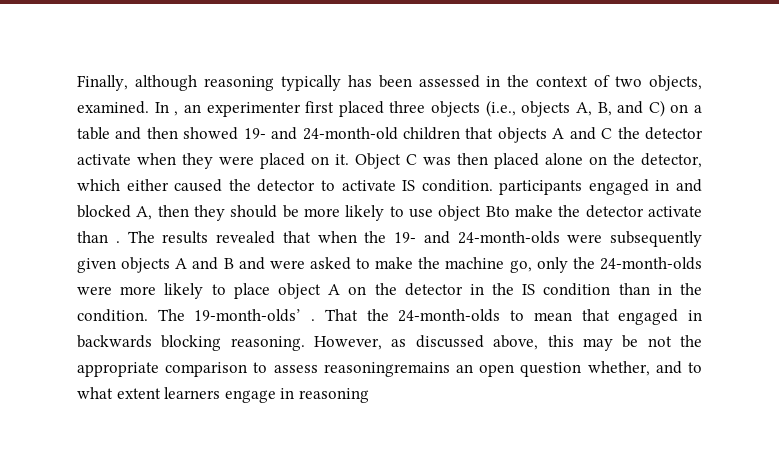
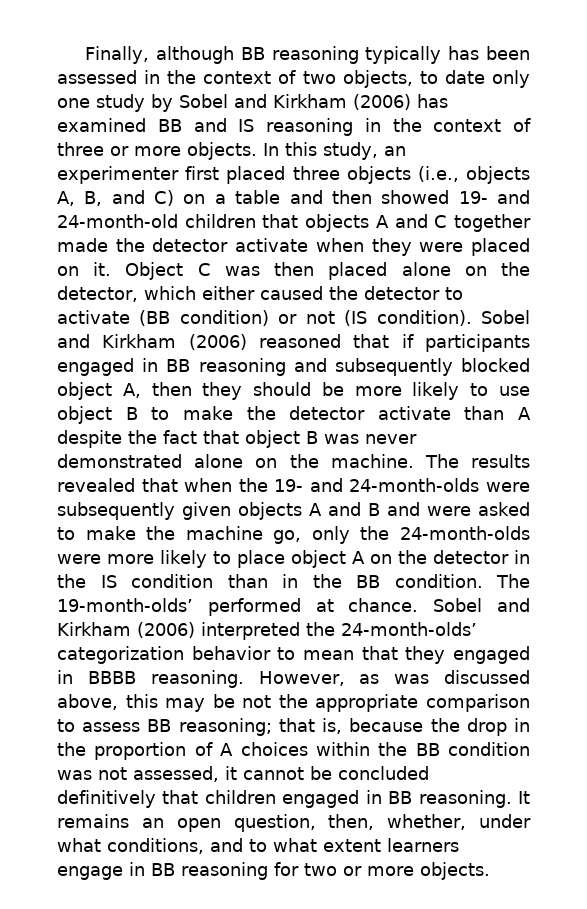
- Finally, although reasoning typically has been assessed in the context of two objects, examined. In , an experimenter first placed three objects (i.e., objects A, B, and C) on a table and then showed 19- and 24-month-old children that objects A and C the detector activate when they were placed on it.
+ Finally, although BB reasoning typically has been assessed in the context of two objects, to date only one study by Sobel and Kirkham (2006) has examined BB and IS reasoning in the context of three or more objects. In this study, an experimenter first placed three objects (i.e., objects A, B, and C) on a table and then showed 19- and 24-month-old children that objects A and C together made the detector activate when they were placed on it.
- Object C was then placed alone on the detector, which either caused the detector to activate IS condition. participants engaged in and blocked A, then they should be more likely to use object Bto make the detector activate than .
+ Object C was then placed alone on the detector, which either caused the detector to activate (BB condition) or not (IS condition). Sobel and Kirkham (2006) reasoned that if participants engaged in BB reasoning and subsequently blocked object A, then they should be more likely to use object B to make the detector activate than A despite the fact that object B was never demonstrated alone on the machine.
- The results revealed that when the 19- and 24-month-olds were subsequently given objects A and B and were asked to make the machine go, only the 24-month-olds were more likely to place object A on the detector in the IS condition than in the condition.
+ The results revealed that when the 19- and 24-month-olds were subsequently given objects A and B and were asked to make the machine go, only the 24-month-olds were more likely to place object A on the detector in the IS condition than in the BB condition.
- The 19-month-olds’ . That the 24-month-olds to mean that engaged in backwards blocking reasoning.
+ The 19-month-olds’ performed at chance. Sobel and Kirkham (2006) interpreted the 24-month-olds’ categorization behavior to mean that they engaged in BBBB reasoning.
- However, as discussed above, this may be not the appropriate comparison to assess reasoningremains an open question whether, and to what extent learners engage in reasoning
+ However, as was discussed above, this may be not the appropriate comparison to assess BB reasoning; that is, because the drop in the proportion of A choices within the BB condition was not assessed, it cannot be concluded definitively that children engaged in BB reasoning. It remains an open question, then, whether, under what conditions, and to what extent learners engage in BB reasoning for two or more objects.

